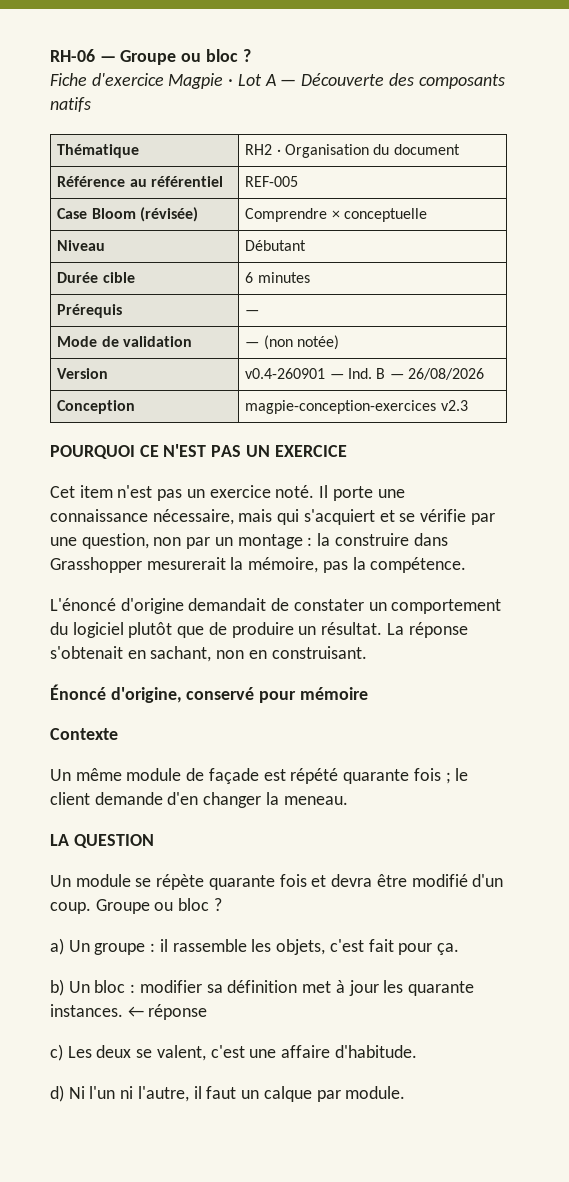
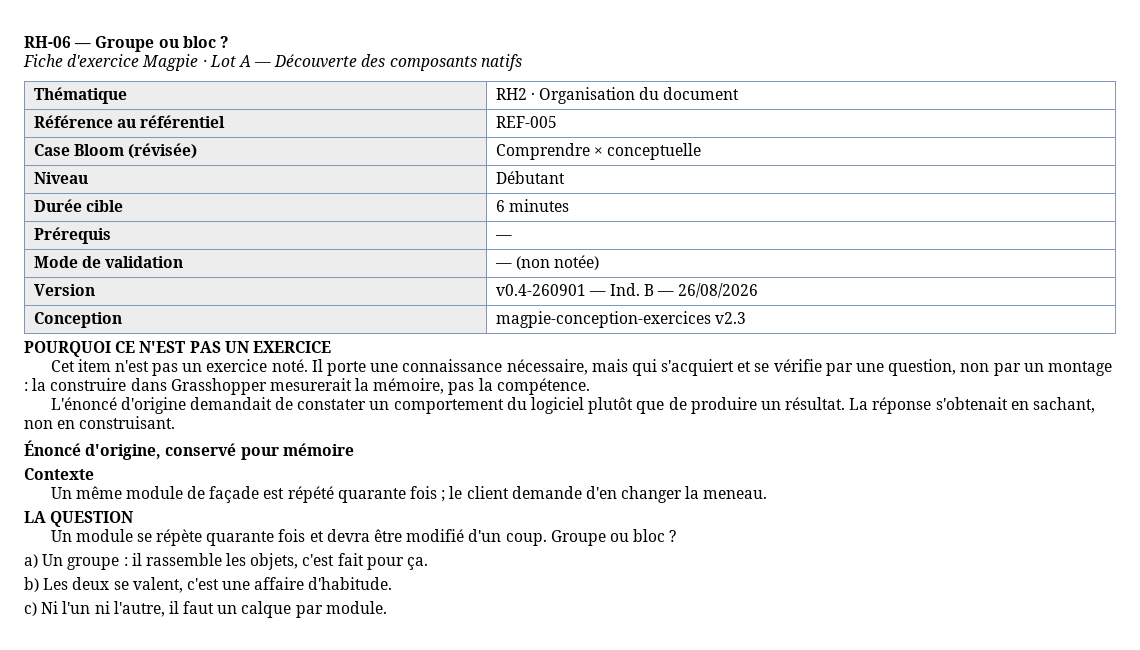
- b) Un bloc : modifier sa définition met à jour les quarante instances. ← réponse
- c) Les deux se valent, c'est une affaire d'habitude.
+ b) Les deux se valent, c'est une affaire d'habitude.
- d) Ni l'un ni l'autre, il faut un calque par module.
+ c) Ni l'un ni l'autre, il faut un calque par module.

